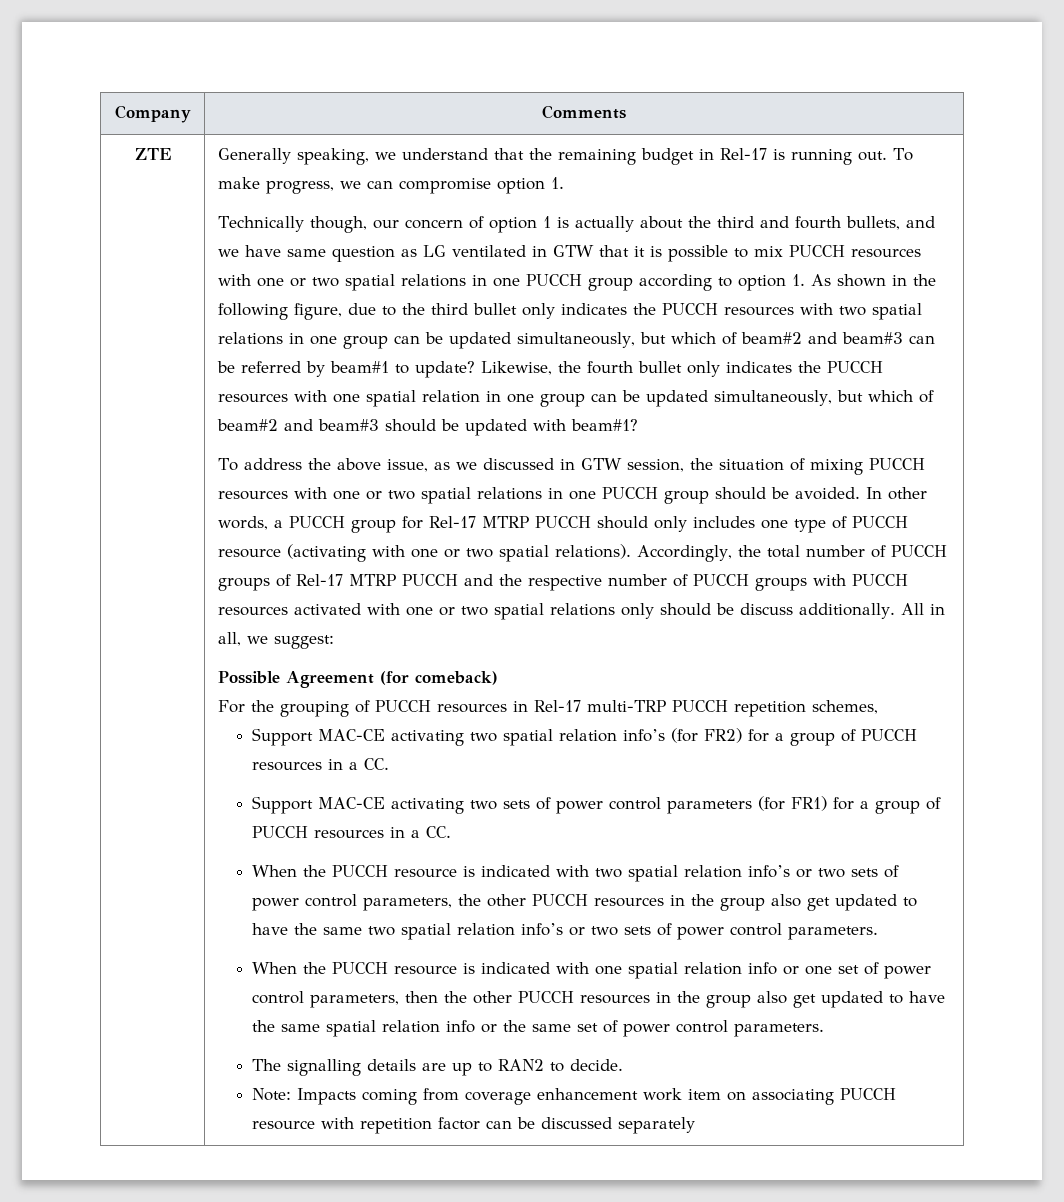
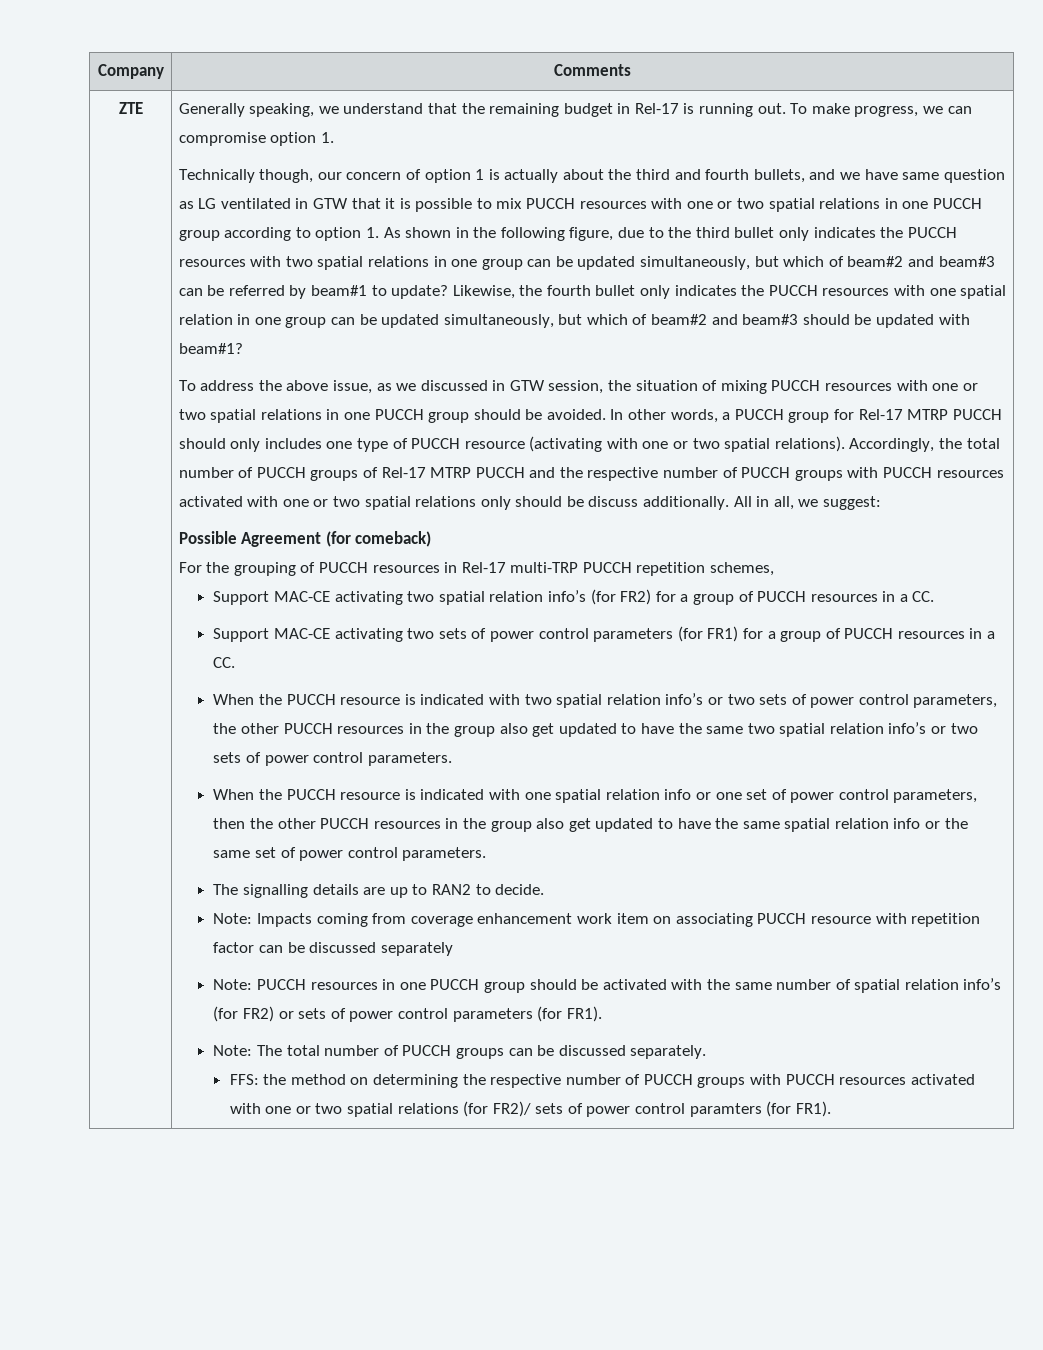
+ Note: PUCCH resources in one PUCCH group should be activated with the same number of spatial relation info’s (for FR2) or sets of power control parameters (for FR1).
+ Note: The total number of PUCCH groups can be discussed separately.
+ FFS: the method on determining the respective number of PUCCH groups with PUCCH resources activated with one or two spatial relations (for FR2)/ sets of power control paramters (for FR1).

